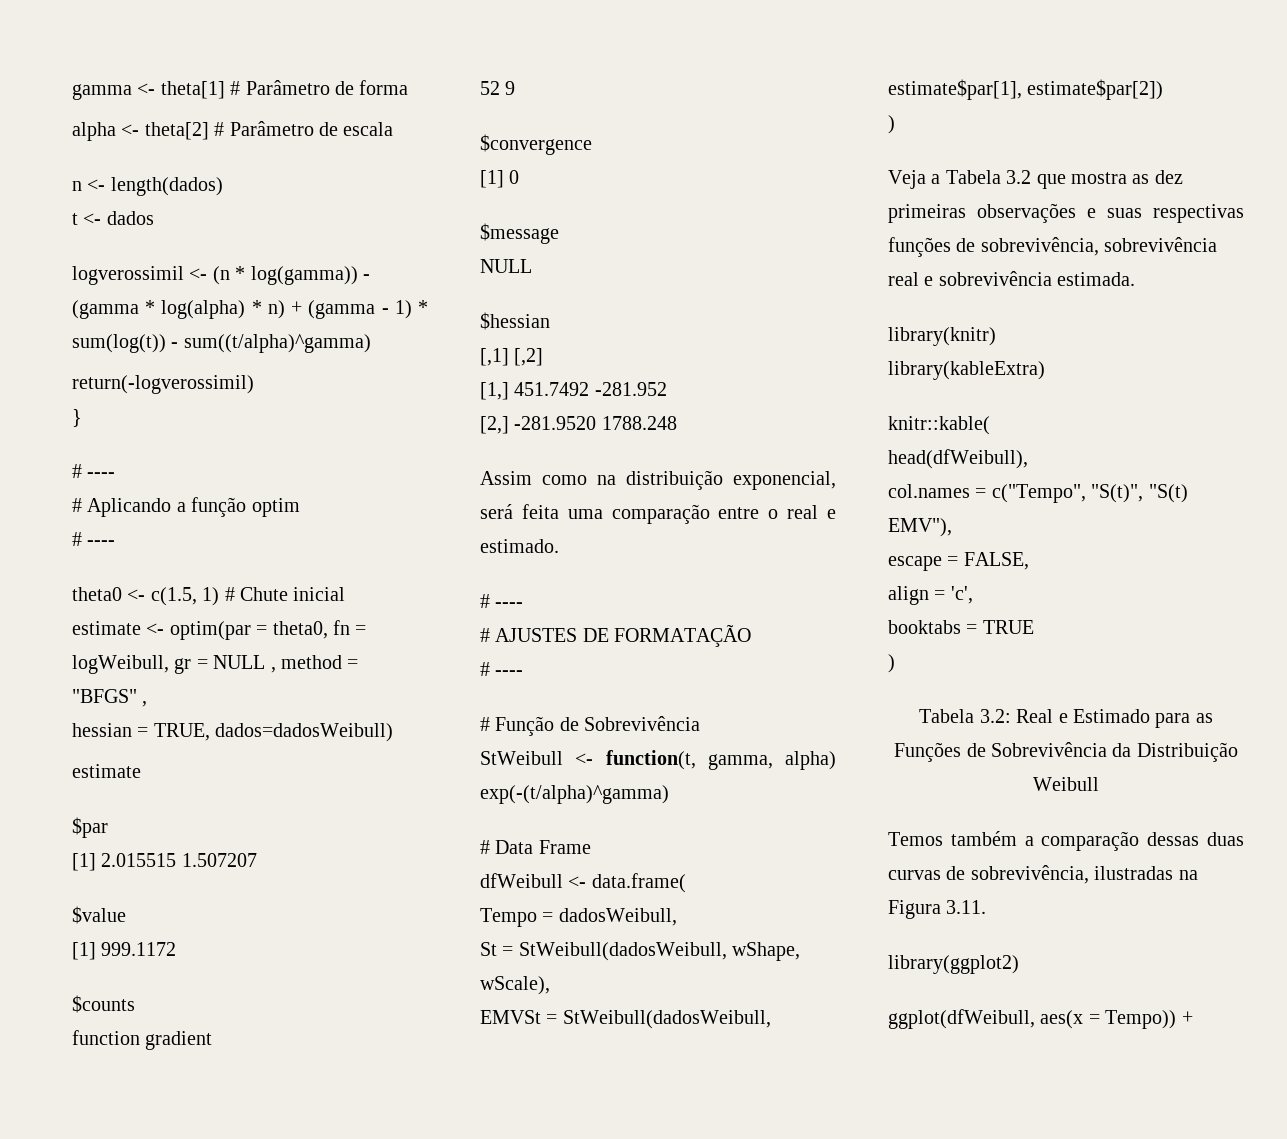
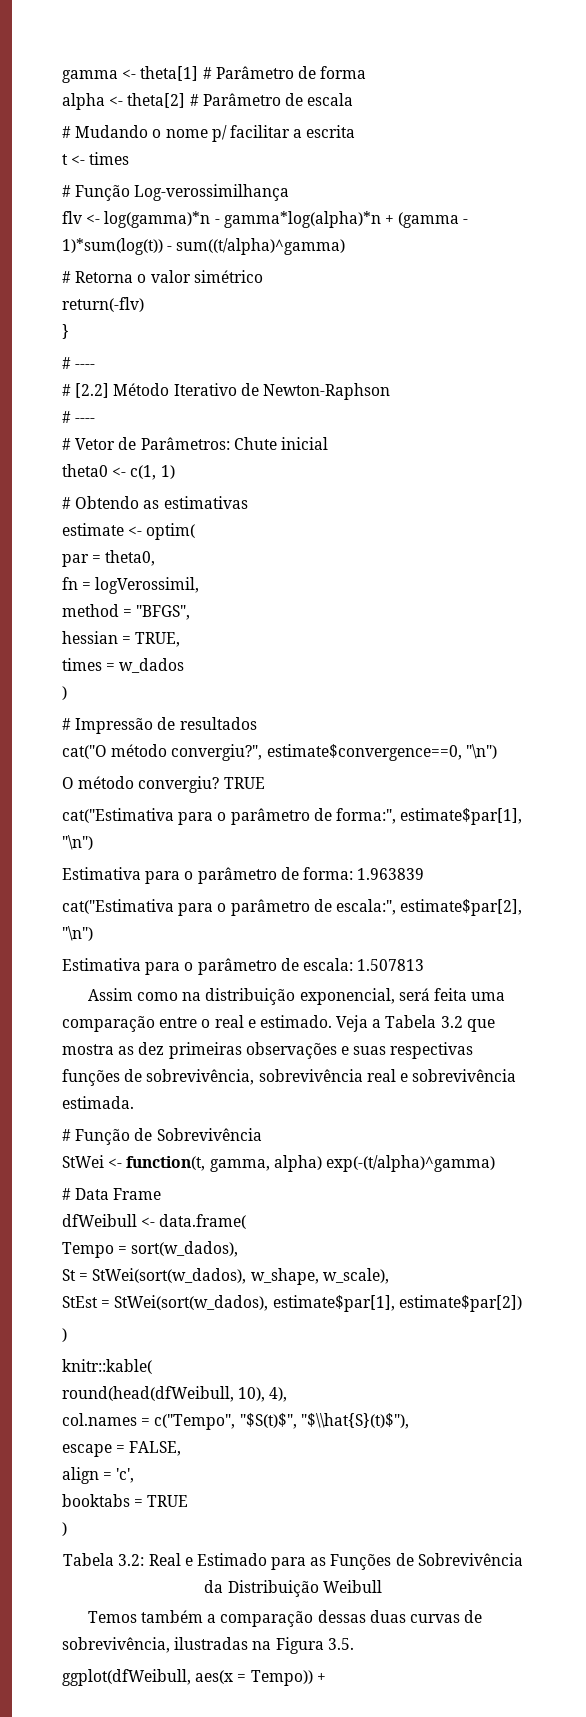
- n <- length(dados)
- t <- dados
- logverossimil <- (n * log(gamma)) - (gamma * log(alpha) * n) + (gamma - 1) * sum(log(t)) - sum((t/alpha)^gamma)
- return(-logverossimil)
+ # Mudando o nome p/ facilitar a escrita
+ t <- times
+ # Função Log-verossimilhança
+ flv <- log(gamma)*n - gamma*log(alpha)*n + (gamma - 1)*sum(log(t)) - sum((t/alpha)^gamma)
+ # Retorna o valor simétrico
+ return(-flv)
  }
  # ----
- # Aplicando a função optim
+ # [2.2] Método Iterativo de Newton-Raphson
  # ----
- theta0 <- c(1.5, 1) # Chute inicial
+ # Vetor de Parâmetros: Chute inicial
+ theta0 <- c(1, 1)
+ # Obtendo as estimativas
- estimate <- optim(par = theta0, fn = logWeibull, gr = NULL , method = "BFGS" ,
- hessian = TRUE, dados=dadosWeibull)
- estimate
- $par
- [1] 2.015515 1.507207
- $value
- [1] 999.1172
- $counts
- function gradient
- 52 9
- $convergence
- [1] 0
- $message
- NULL
- $hessian
- [,1] [,2]
- [1,] 451.7492 -281.952
- [2,] -281.9520 1788.248
+ estimate <- optim(
+ par = theta0,
+ fn = logVerossimil,
+ method = "BFGS",
+ hessian = TRUE,
+ times = w_dados
+ )
+ # Impressão de resultados
+ cat("O método convergiu?", estimate$convergence==0, "\n")
+ O método convergiu? TRUE
+ cat("Estimativa para o parâmetro de forma:", estimate$par[1], "\n")
+ Estimativa para o parâmetro de forma: 1.963839
+ cat("Estimativa para o parâmetro de escala:", estimate$par[2], "\n")
+ Estimativa para o parâmetro de escala: 1.507813
- Assim como na distribuição exponencial, será feita uma comparação entre o real e estimado.
- # ----
- # AJUSTES DE FORMATAÇÃO
- # ----
- # Função de Sobrevivência
- StWeibull <- function(t, gamma, alpha) exp(-(t/alpha)^gamma)
- # Data Frame
- dfWeibull <- data.frame(
- Tempo = dadosWeibull,
- St = StWeibull(dadosWeibull, wShape, wScale),
- EMVSt = StWeibull(dadosWeibull, estimate$par[1], estimate$par[2])
- )
- Veja a Tabela 3.2 que mostra as dez primeiras observações e suas respectivas funções de sobrevivência, sobrevivência real e sobrevivência estimada.
+ Assim como na distribuição exponencial, será feita uma comparação entre o real e estimado. Veja a Tabela 3.2 que mostra as dez primeiras observações e suas respectivas funções de sobrevivência, sobrevivência real e sobrevivência estimada.
- library(knitr)
- library(kableExtra)
+ # Função de Sobrevivência
+ StWei <- function(t, gamma, alpha) exp(-(t/alpha)^gamma)
+ # Data Frame
+ dfWeibull <- data.frame(
+ Tempo = sort(w_dados),
+ St = StWei(sort(w_dados), w_shape, w_scale),
+ StEst = StWei(sort(w_dados), estimate$par[1], estimate$par[2])
+ )
  knitr::kable(
- head(dfWeibull),
+ round(head(dfWeibull, 10), 4),
- col.names = c("Tempo", "S(t)", "S(t) EMV"),
+ col.names = c("Tempo", "$S(t)$", "$\\hat{S}(t)$"),
- Temos também a comparação dessas duas curvas de sobrevivência, ilustradas na Figura 3.11.
- library(ggplot2)
+ Temos também a comparação dessas duas curvas de sobrevivência, ilustradas na Figura 3.5.

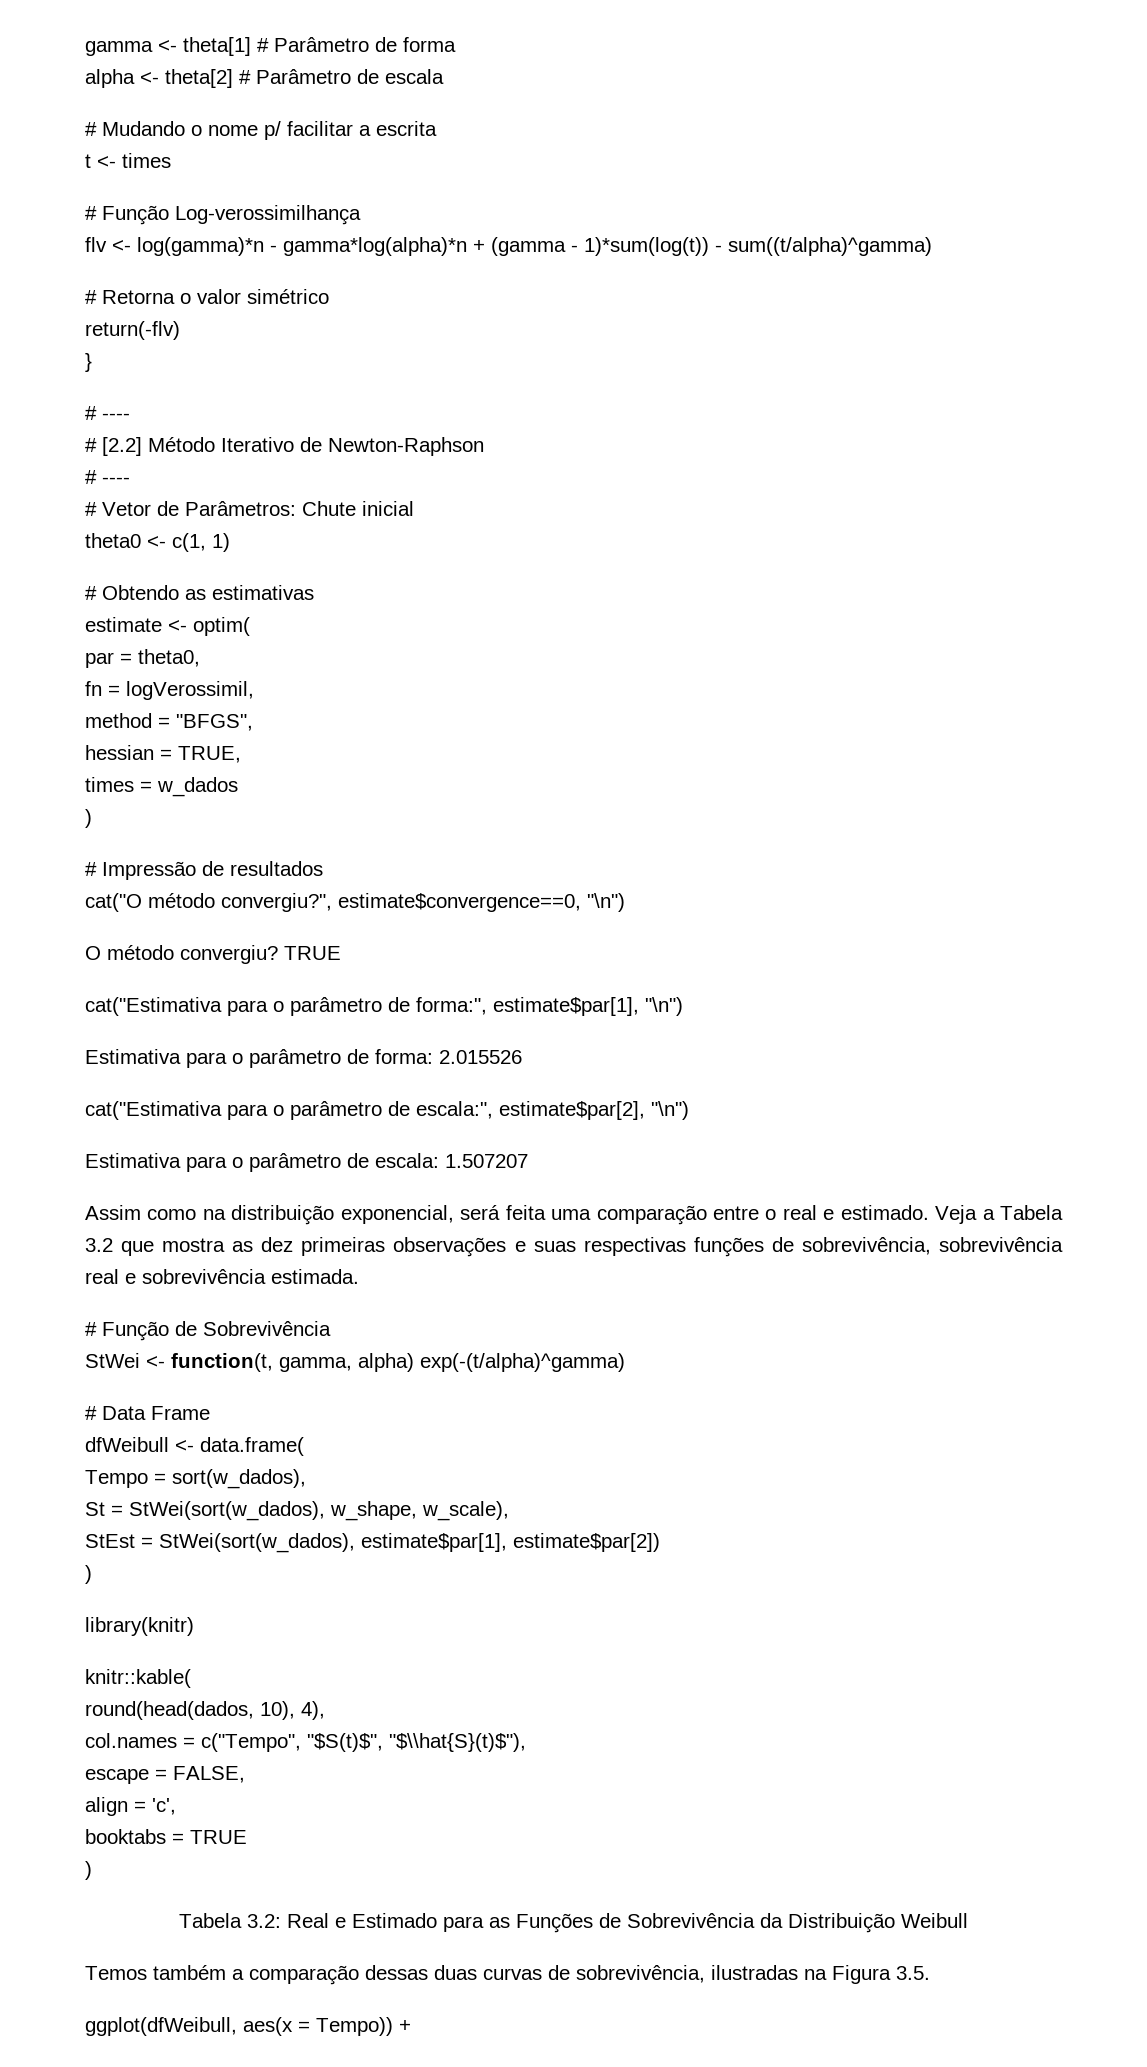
- Estimativa para o parâmetro de forma: 1.963839
+ Estimativa para o parâmetro de forma: 2.015526
- Estimativa para o parâmetro de escala: 1.507813
+ Estimativa para o parâmetro de escala: 1.507207
+ library(knitr)
- round(head(dfWeibull, 10), 4),
+ round(head(dados, 10), 4),

